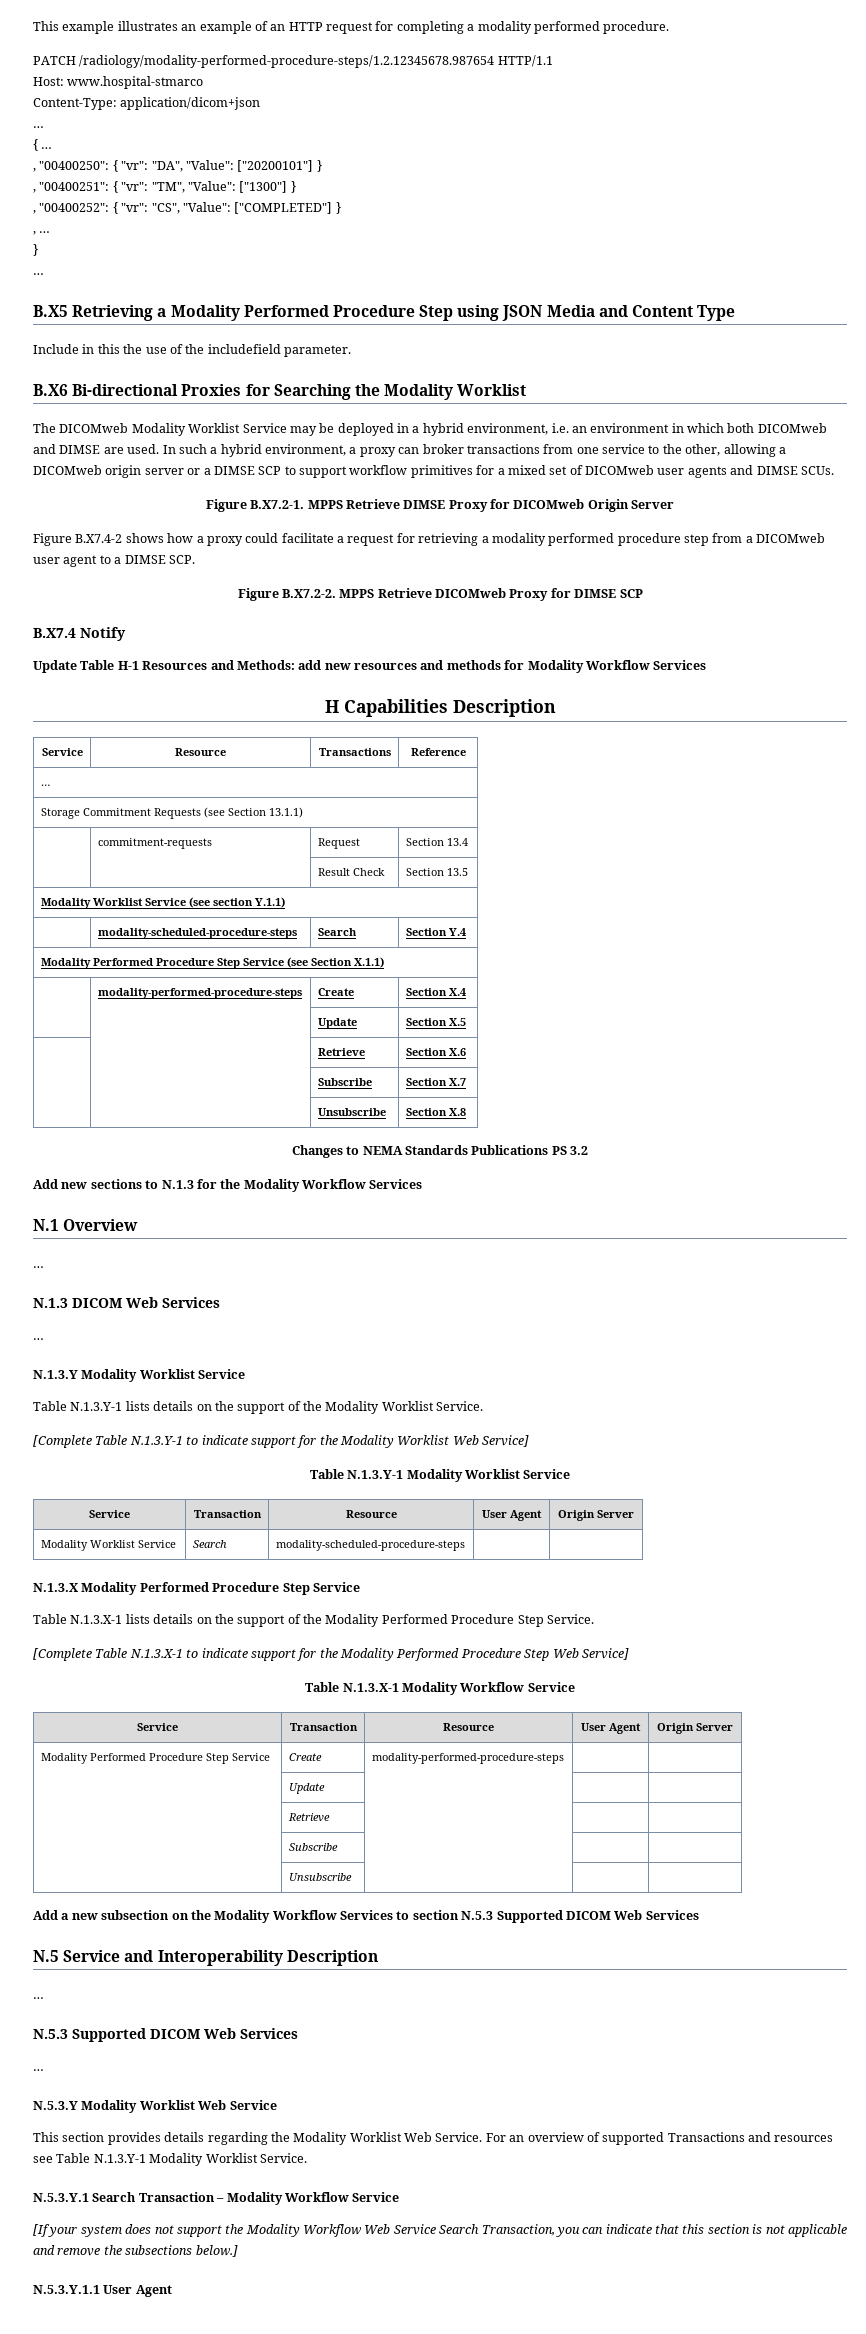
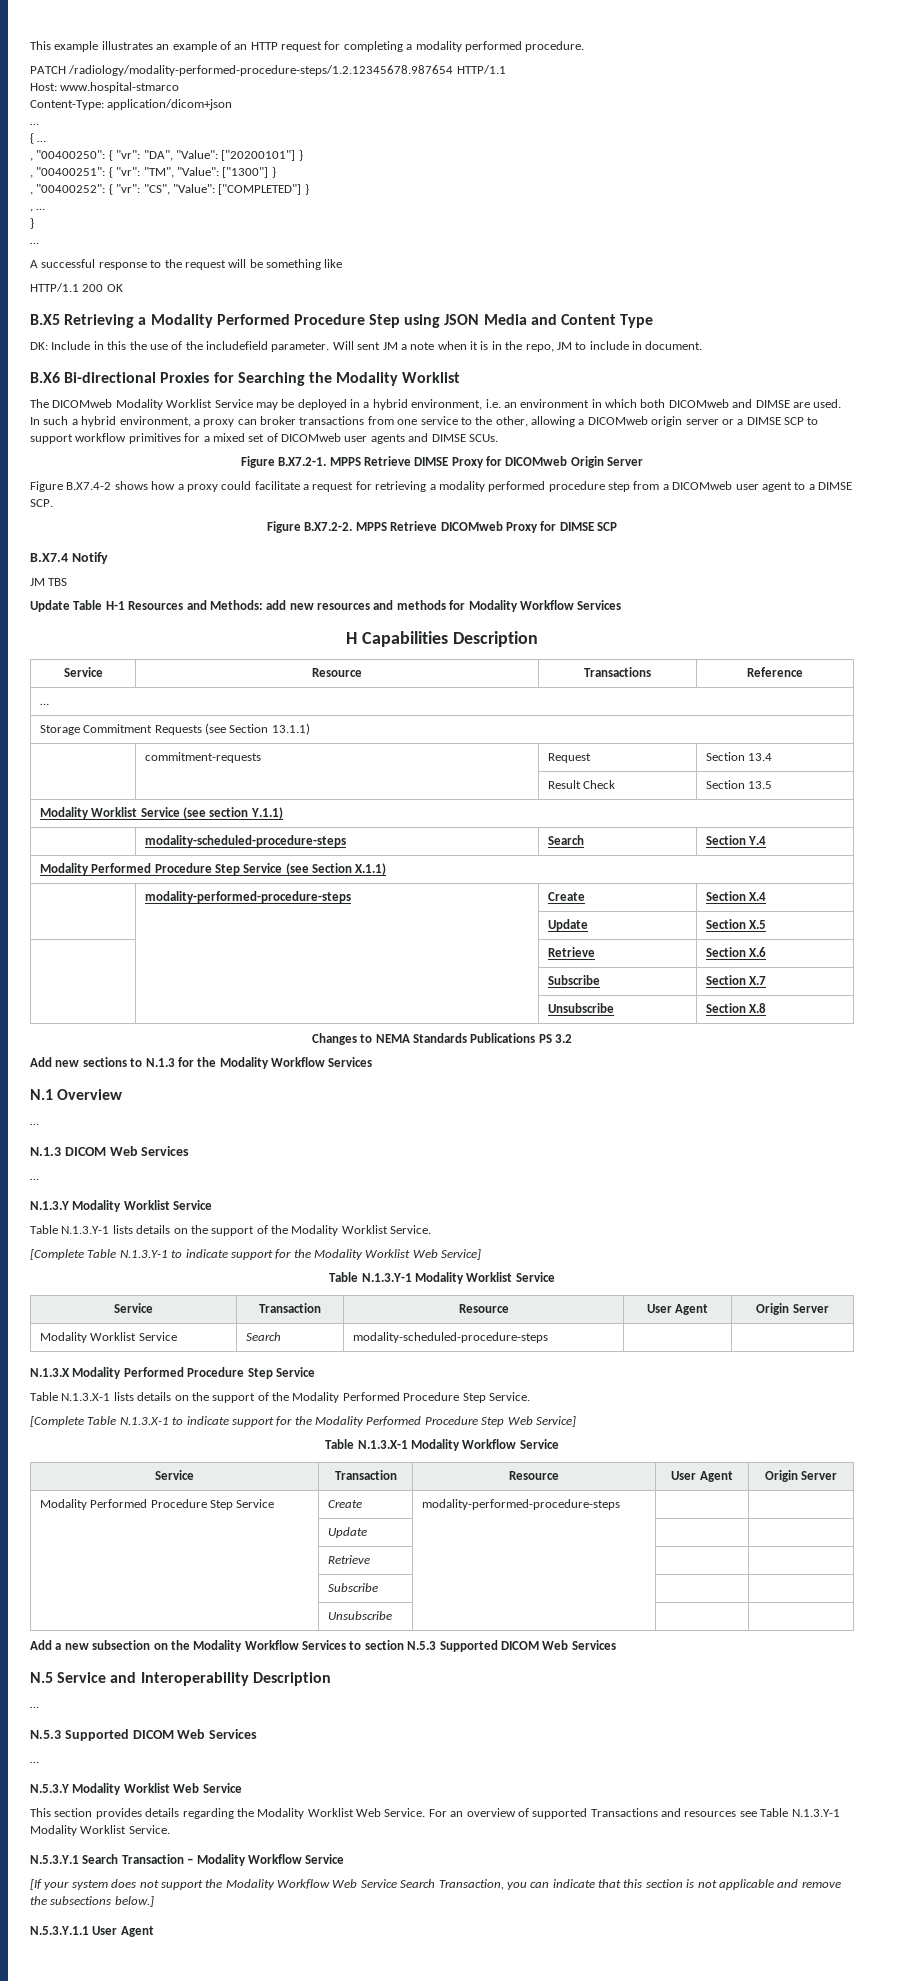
+ A successful response to the request will be something like
+ HTTP/1.1 200 OK
- Include in this the use of the includefield parameter.
+ DK: Include in this the use of the includefield parameter. Will sent JM a note when it is in the repo, JM to include in document.
+ JM TBS

